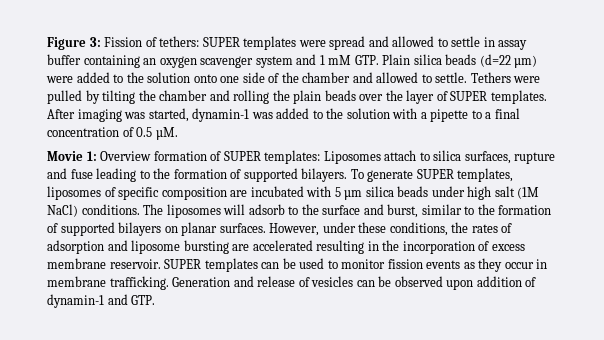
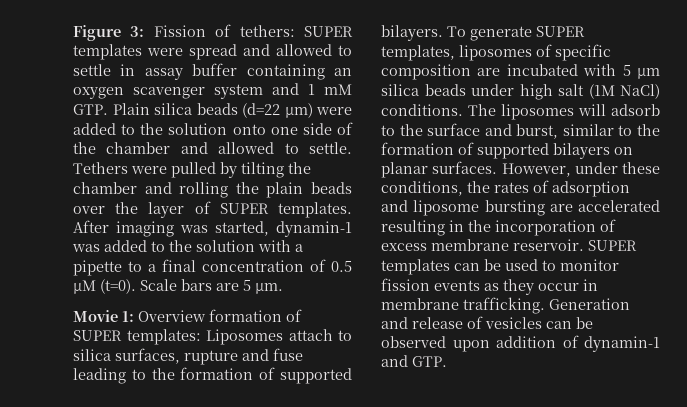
- After imaging was started, dynamin-1 was added to the solution with a pipette to a final concentration of 0.5 µM.
+ After imaging was started, dynamin-1 was added to the solution with a pipette to a final concentration of 0.5 µM (t=0). Scale bars are 5 µm.

